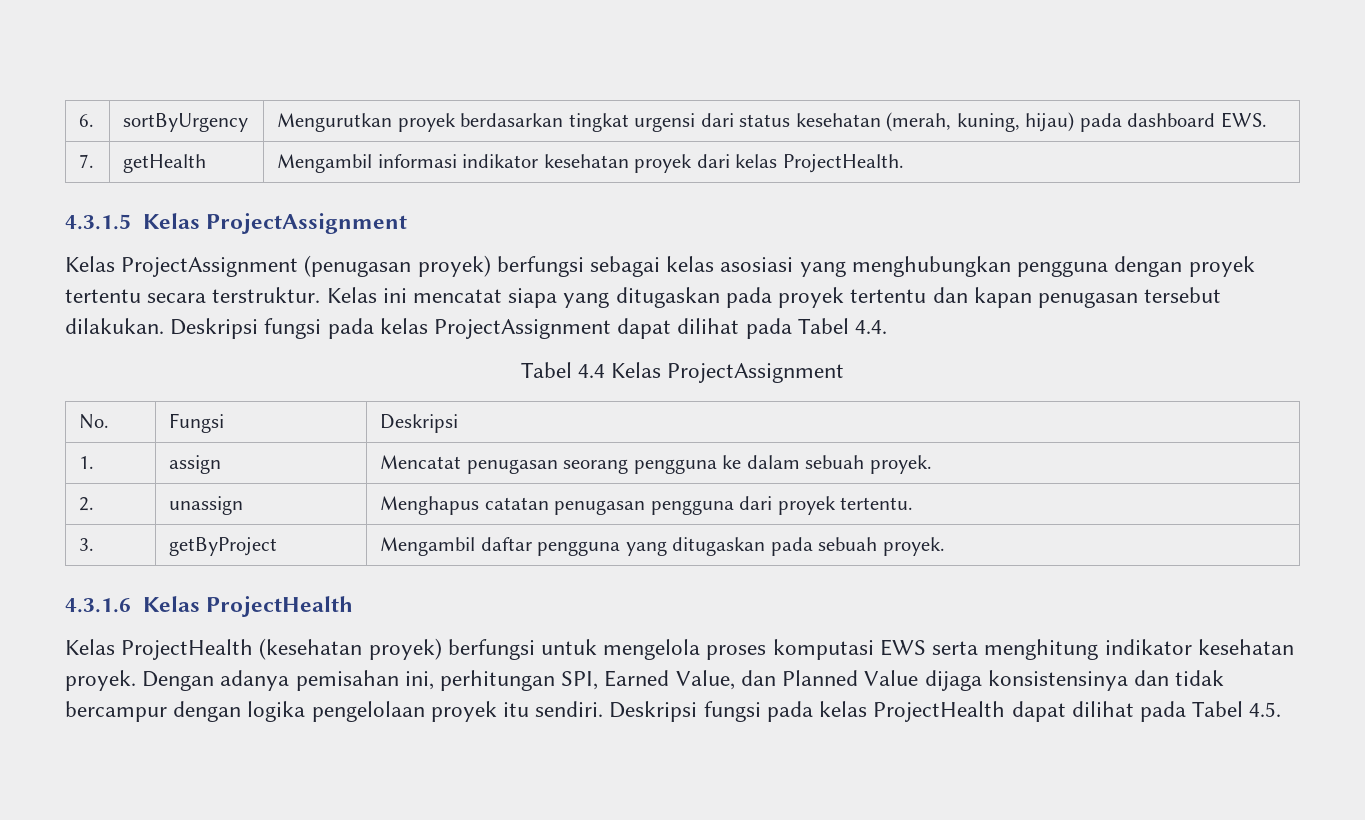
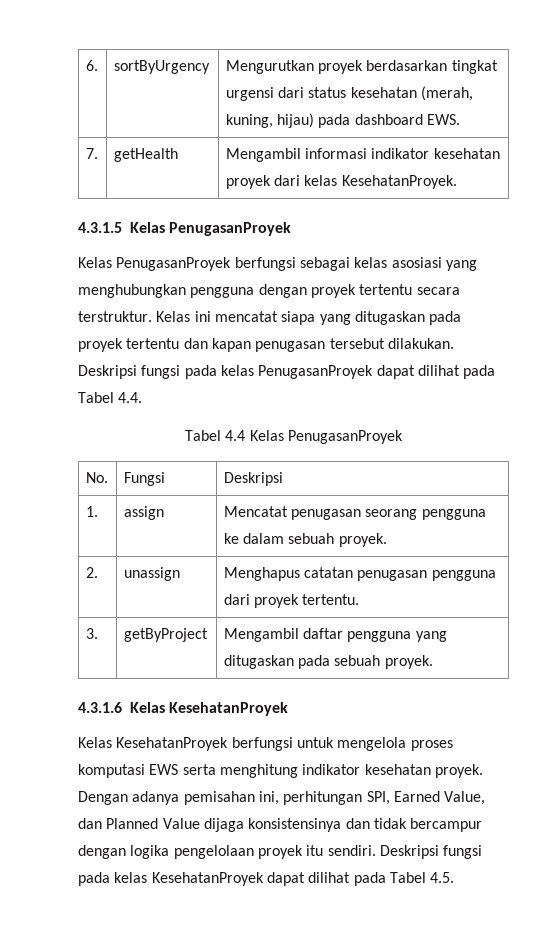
- 7. | getHealth | Mengambil informasi indikator kesehatan proyek dari kelas ProjectHealth.
+ 7. | getHealth | Mengambil informasi indikator kesehatan proyek dari kelas KesehatanProyek.
- 4.3.1.5 Kelas ProjectAssignment
- Kelas ProjectAssignment (penugasan proyek) berfungsi sebagai kelas asosiasi yang menghubungkan pengguna dengan proyek tertentu secara terstruktur.
+ 4.3.1.5 Kelas PenugasanProyek
+ Kelas PenugasanProyek berfungsi sebagai kelas asosiasi yang menghubungkan pengguna dengan proyek tertentu secara terstruktur.
- Deskripsi fungsi pada kelas ProjectAssignment dapat dilihat pada Tabel 4.4.
+ Deskripsi fungsi pada kelas PenugasanProyek dapat dilihat pada Tabel 4.4.
- Tabel 4.4 Kelas ProjectAssignment
+ Tabel 4.4 Kelas PenugasanProyek
- 4.3.1.6 Kelas ProjectHealth
- Kelas ProjectHealth (kesehatan proyek) berfungsi untuk mengelola proses komputasi EWS serta menghitung indikator kesehatan proyek.
+ 4.3.1.6 Kelas KesehatanProyek
+ Kelas KesehatanProyek berfungsi untuk mengelola proses komputasi EWS serta menghitung indikator kesehatan proyek.
- Deskripsi fungsi pada kelas ProjectHealth dapat dilihat pada Tabel 4.5.
+ Deskripsi fungsi pada kelas KesehatanProyek dapat dilihat pada Tabel 4.5.

